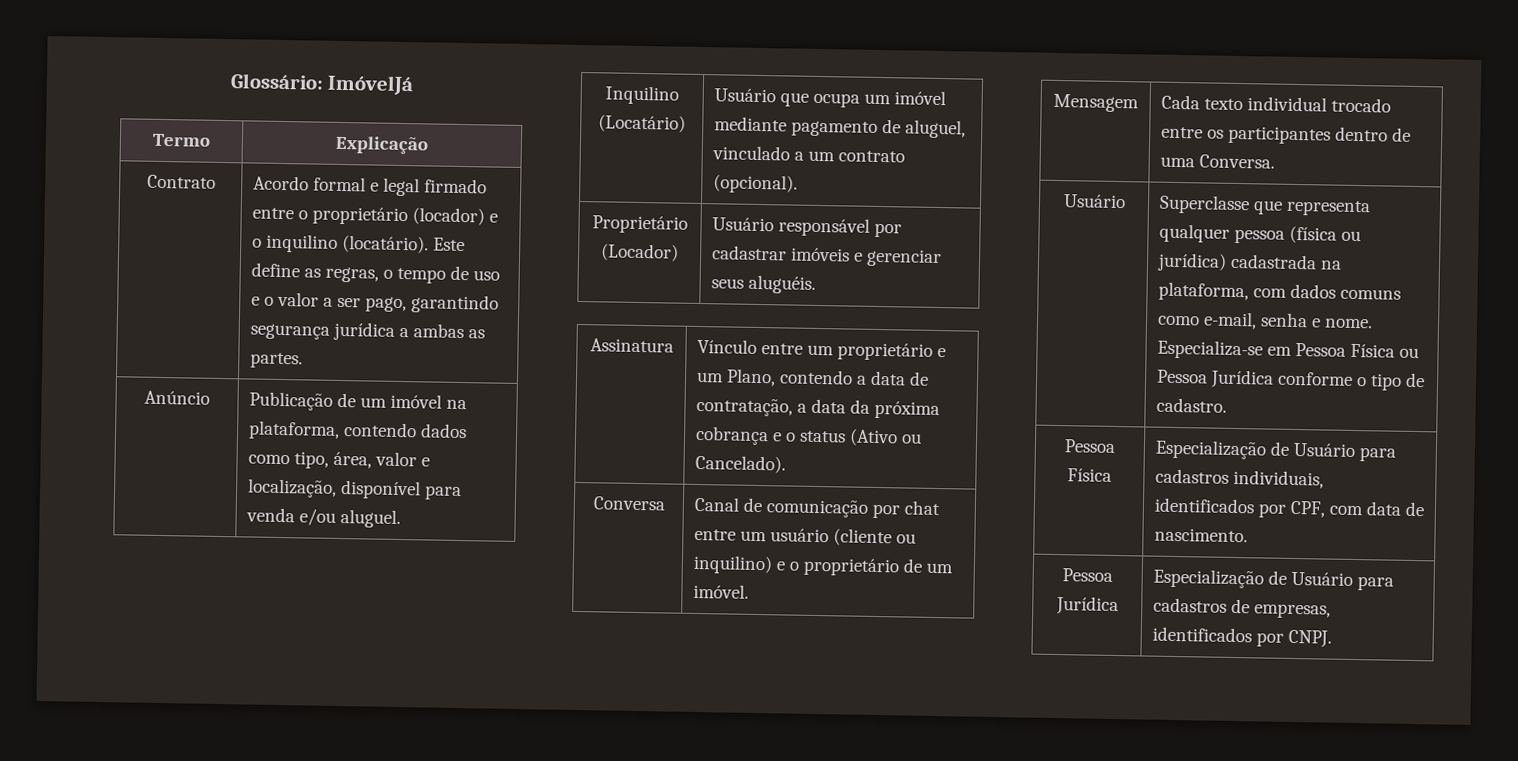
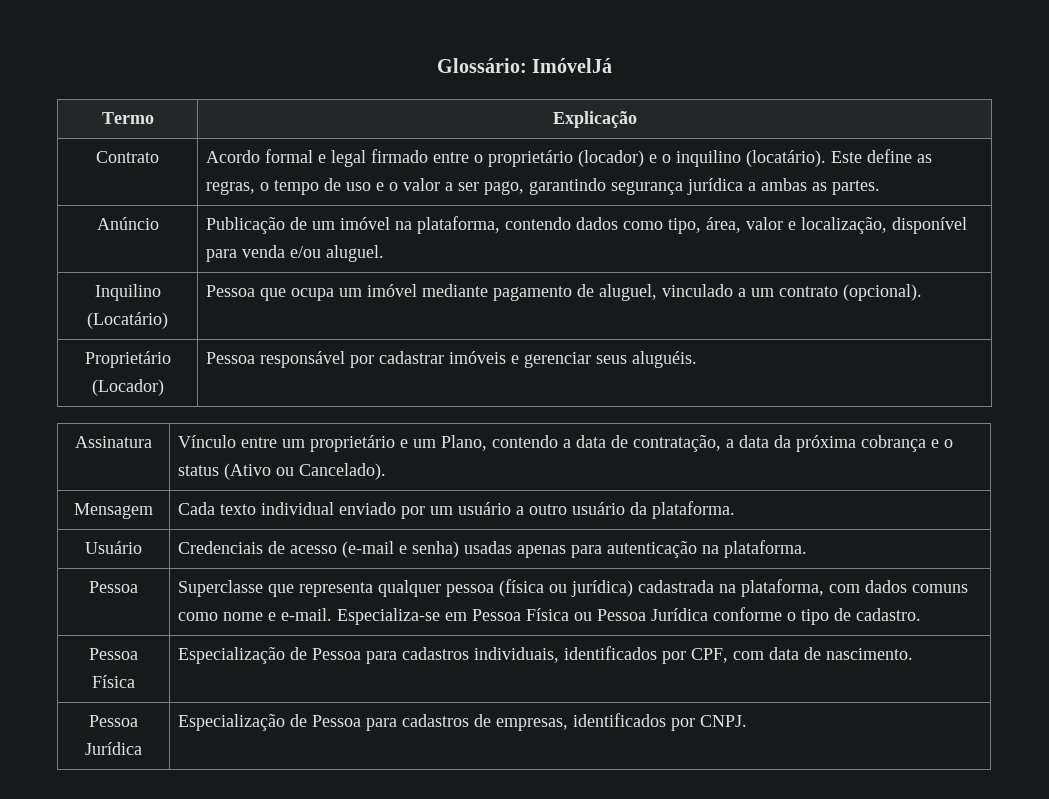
- Inquilino (Locatário) | Usuário que ocupa um imóvel mediante pagamento de aluguel, vinculado a um contrato (opcional).
+ Inquilino (Locatário) | Pessoa que ocupa um imóvel mediante pagamento de aluguel, vinculado a um contrato (opcional).
- Proprietário (Locador) | Usuário responsável por cadastrar imóveis e gerenciar seus aluguéis.
+ Proprietário (Locador) | Pessoa responsável por cadastrar imóveis e gerenciar seus aluguéis.
- Conversa | Canal de comunicação por chat entre um usuário (cliente ou inquilino) e o proprietário de um imóvel.
- Mensagem | Cada texto individual trocado entre os participantes dentro de uma Conversa.
- Usuário | Superclasse que representa qualquer pessoa (física ou jurídica) cadastrada na plataforma, com dados comuns como e-mail, senha e nome. Especializa-se em Pessoa Física ou Pessoa Jurídica conforme o tipo de cadastro.
+ Mensagem | Cada texto individual enviado por um usuário a outro usuário da plataforma.
+ Usuário | Credenciais de acesso (e-mail e senha) usadas apenas para autenticação na plataforma.
+ Pessoa | Superclasse que representa qualquer pessoa (física ou jurídica) cadastrada na plataforma, com dados comuns como nome e e-mail. Especializa-se em Pessoa Física ou Pessoa Jurídica conforme o tipo de cadastro.
- Pessoa Física | Especialização de Usuário para cadastros individuais, identificados por CPF, com data de nascimento.
+ Pessoa Física | Especialização de Pessoa para cadastros individuais, identificados por CPF, com data de nascimento.
- Pessoa Jurídica | Especialização de Usuário para cadastros de empresas, identificados por CNPJ.
+ Pessoa Jurídica | Especialização de Pessoa para cadastros de empresas, identificados por CNPJ.

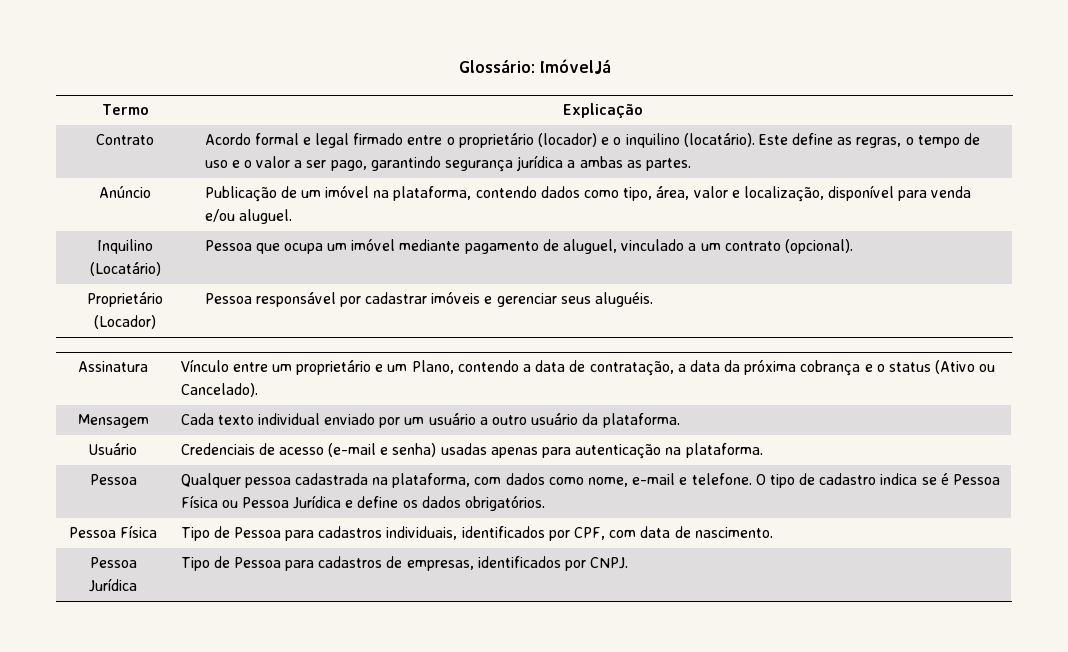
- Pessoa | Superclasse que representa qualquer pessoa (física ou jurídica) cadastrada na plataforma, com dados comuns como nome e e-mail. Especializa-se em Pessoa Física ou Pessoa Jurídica conforme o tipo de cadastro.
+ Pessoa | Qualquer pessoa cadastrada na plataforma, com dados como nome, e-mail e telefone. O tipo de cadastro indica se é Pessoa Física ou Pessoa Jurídica e define os dados obrigatórios.
- Pessoa Física | Especialização de Pessoa para cadastros individuais, identificados por CPF, com data de nascimento.
+ Pessoa Física | Tipo de Pessoa para cadastros individuais, identificados por CPF, com data de nascimento.
- Pessoa Jurídica | Especialização de Pessoa para cadastros de empresas, identificados por CNPJ.
+ Pessoa Jurídica | Tipo de Pessoa para cadastros de empresas, identificados por CNPJ.

